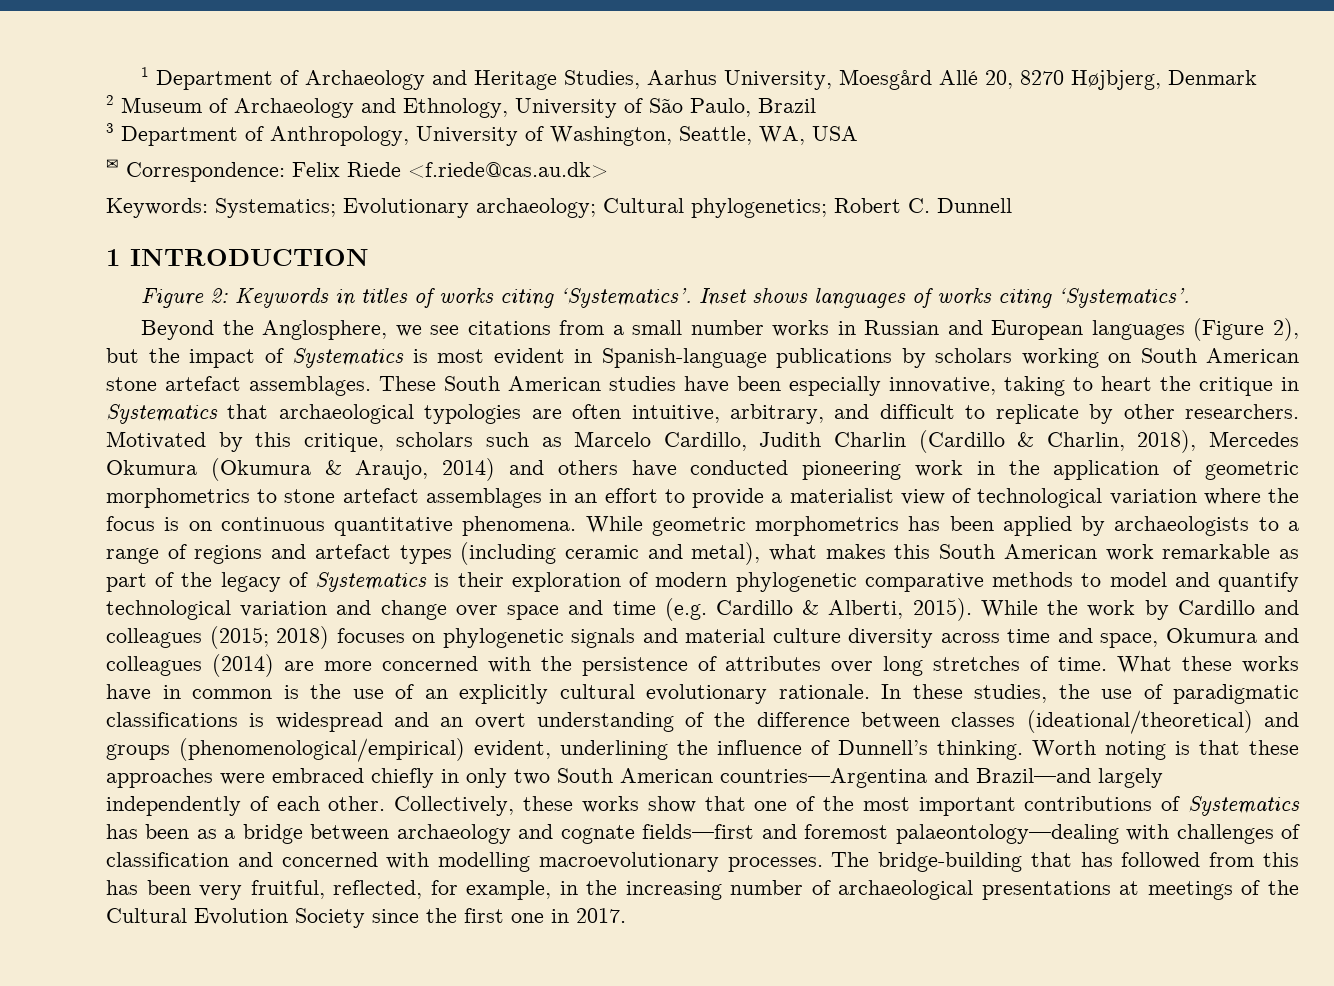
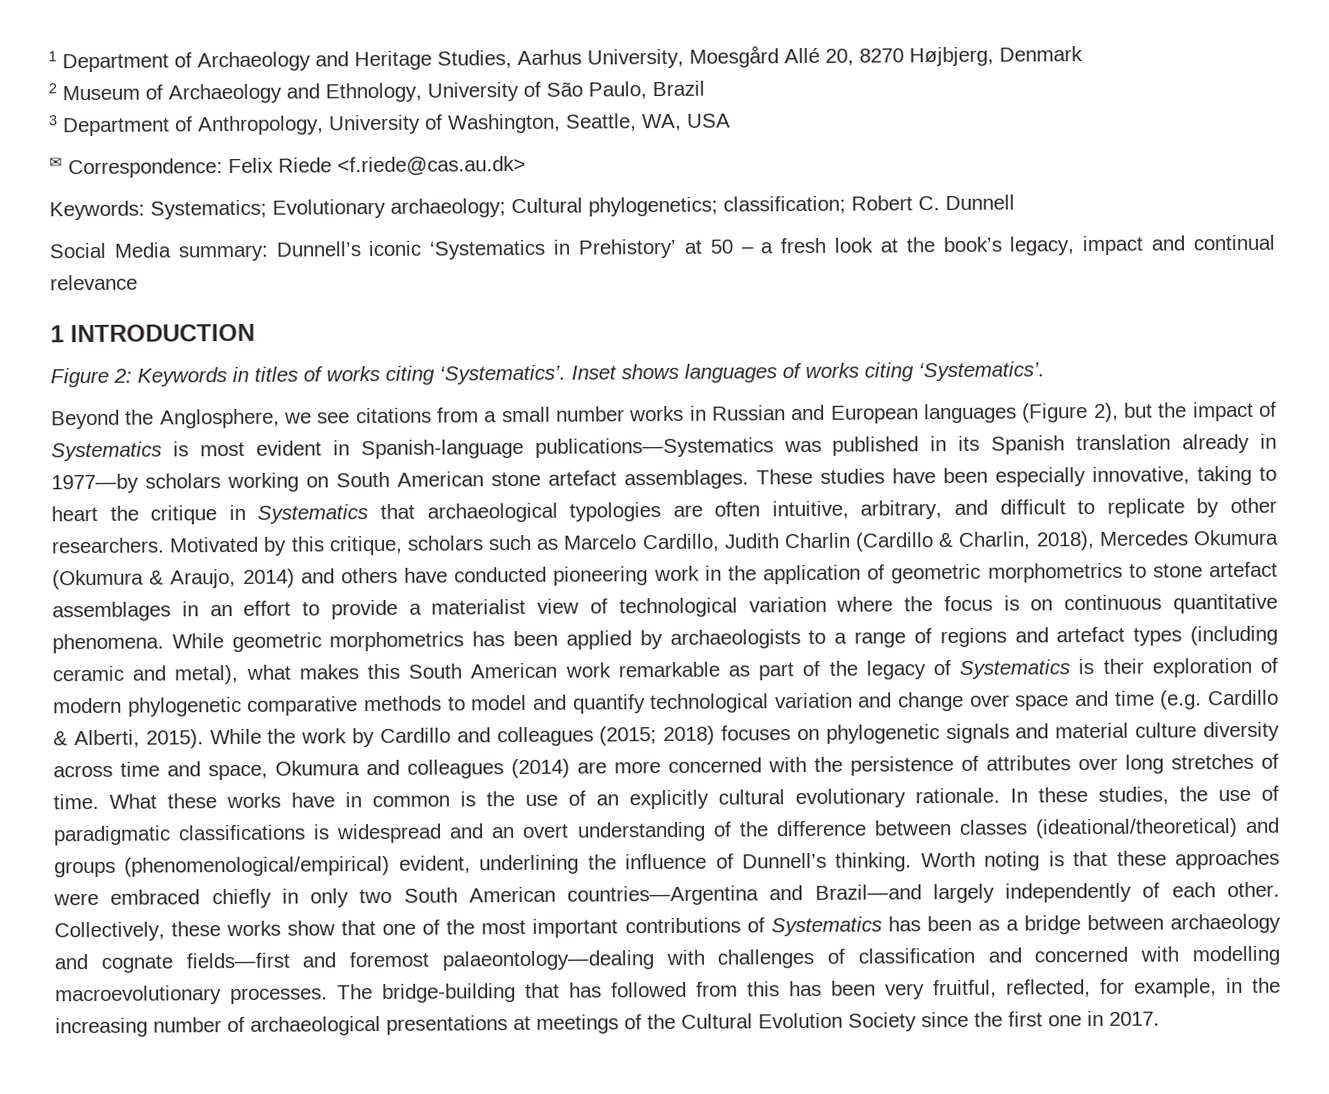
- Keywords: Systematics; Evolutionary archaeology; Cultural phylogenetics; Robert C. Dunnell
+ Keywords: Systematics; Evolutionary archaeology; Cultural phylogenetics; classification; Robert C. Dunnell
+ Social Media summary: Dunnell’s iconic ‘Systematics in Prehistory’ at 50 – a fresh look at the book’s legacy, impact and continual relevance
- Beyond the Anglosphere, we see citations from a small number works in Russian and European languages (Figure 2), but the impact of Systematics is most evident in Spanish-language publications by scholars working on South American stone artefact assemblages.
+ Beyond the Anglosphere, we see citations from a small number works in Russian and European languages (Figure 2), but the impact of Systematics is most evident in Spanish-language publications—Systematics was published in its Spanish translation already in 1977—by scholars working on South American stone artefact assemblages.
- These South American studies have been especially innovative, taking to heart the critique in Systematics that archaeological typologies are often intuitive, arbitrary, and difficult to replicate by other researchers.
+ These studies have been especially innovative, taking to heart the critique in Systematics that archaeological typologies are often intuitive, arbitrary, and difficult to replicate by other researchers.

